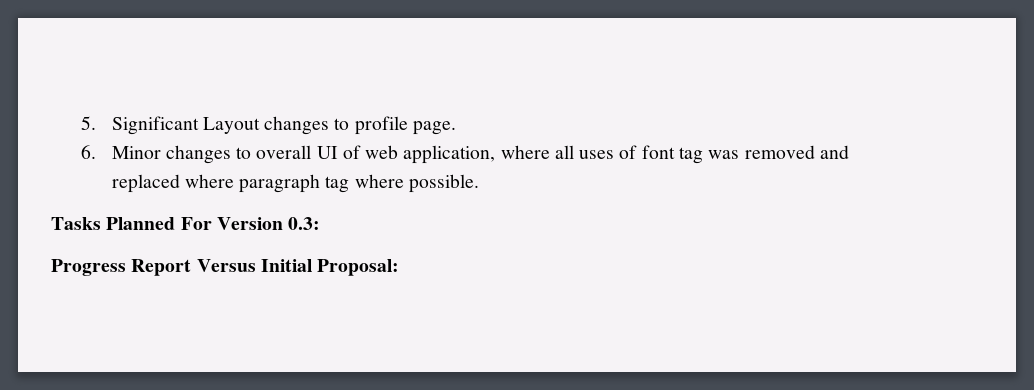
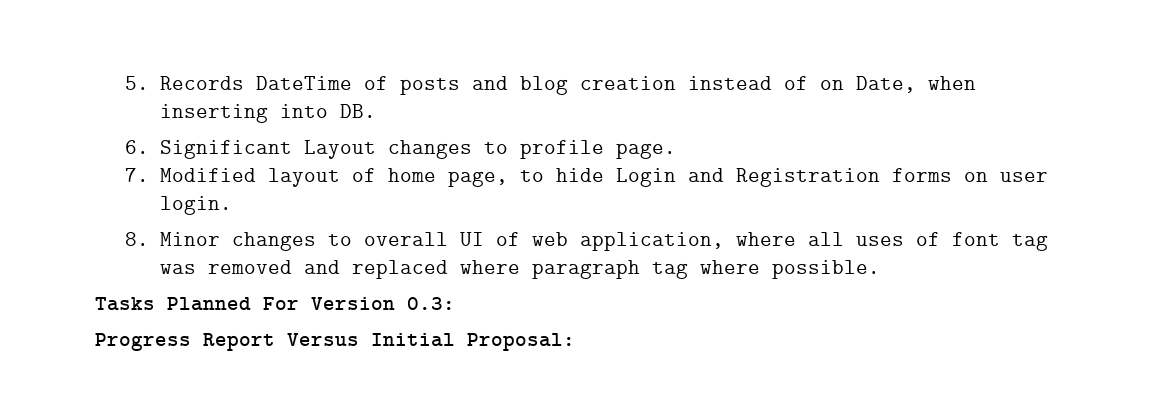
- 5. Significant Layout changes to profile page.
+ 5. Records DateTime of posts and blog creation instead of on Date, when inserting into DB.
+ 6. Significant Layout changes to profile page.
- 6. Minor changes to overall UI of web application, where all uses of font tag was removed and replaced where paragraph tag where possible.
+ 7. Modified layout of home page, to hide Login and Registration forms on user login.
+ 8. Minor changes to overall UI of web application, where all uses of font tag was removed and replaced where paragraph tag where possible.

